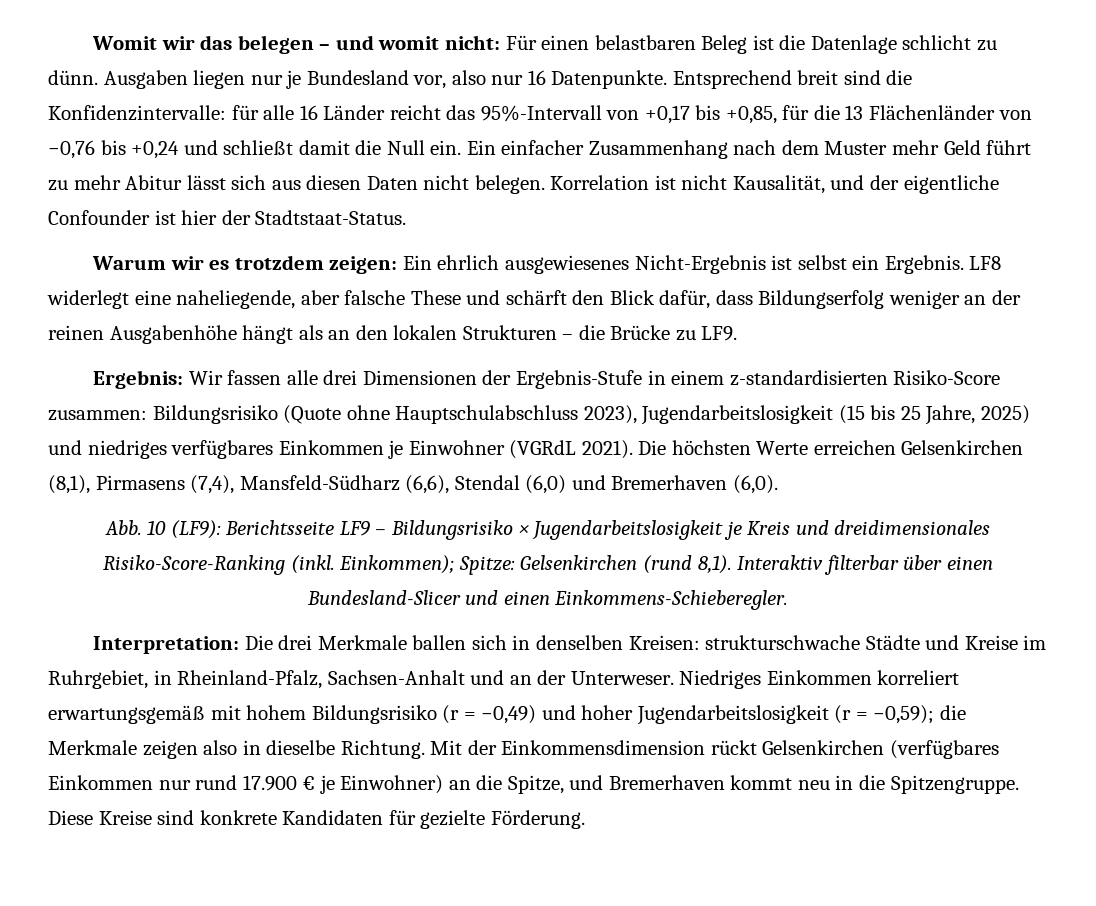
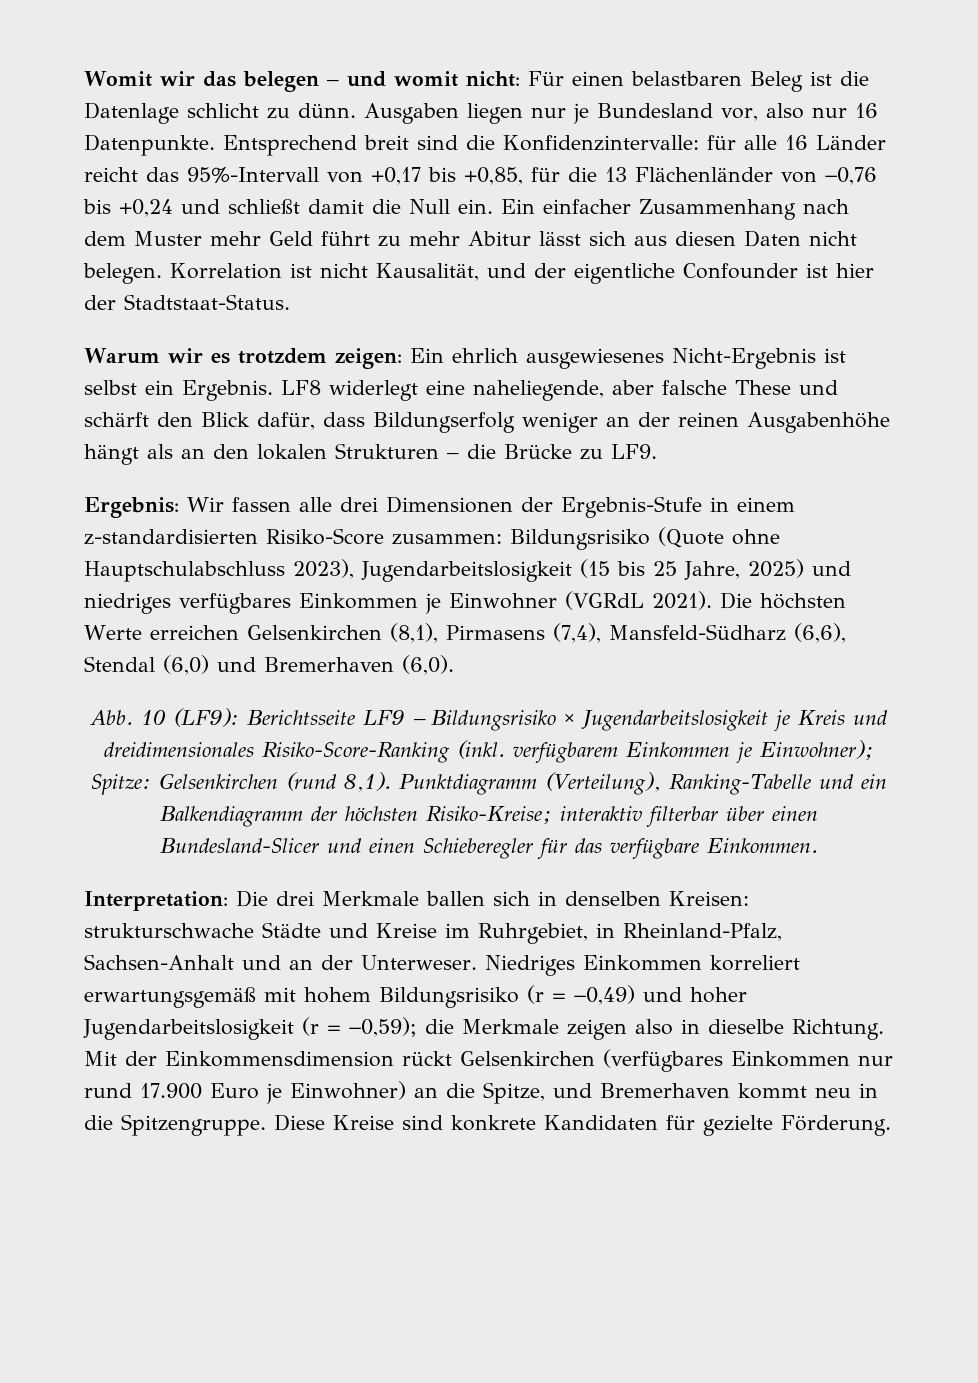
- Abb. 10 (LF9): Berichtsseite LF9 – Bildungsrisiko × Jugendarbeitslosigkeit je Kreis und dreidimensionales Risiko-Score-Ranking (inkl. Einkommen); Spitze: Gelsenkirchen (rund 8,1). Interaktiv filterbar über einen Bundesland-Slicer und einen Einkommens-Schieberegler.
+ Abb. 10 (LF9): Berichtsseite LF9 – Bildungsrisiko × Jugendarbeitslosigkeit je Kreis und dreidimensionales Risiko-Score-Ranking (inkl. verfügbarem Einkommen je Einwohner); Spitze: Gelsenkirchen (rund 8,1). Punktdiagramm (Verteilung), Ranking-Tabelle und ein Balkendiagramm der höchsten Risiko-Kreise; interaktiv filterbar über einen Bundesland-Slicer und einen Schieberegler für das verfügbare Einkommen.
- Mit der Einkommensdimension rückt Gelsenkirchen (verfügbares Einkommen nur rund 17.900 € je Einwohner) an die Spitze, und Bremerhaven kommt neu in die Spitzengruppe.
+ Mit der Einkommensdimension rückt Gelsenkirchen (verfügbares Einkommen nur rund 17.900 Euro je Einwohner) an die Spitze, und Bremerhaven kommt neu in die Spitzengruppe.

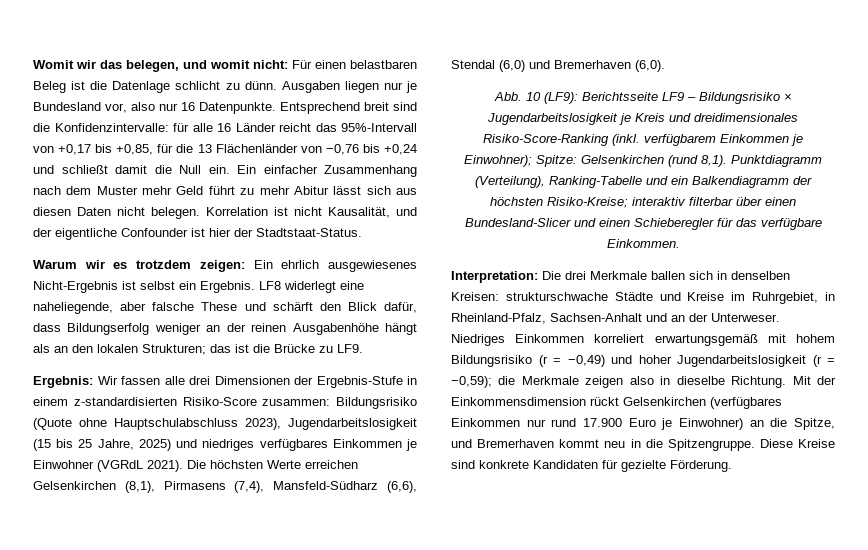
- Womit wir das belegen – und womit nicht: Für einen belastbaren Beleg ist die Datenlage schlicht zu dünn.
+ Womit wir das belegen, und womit nicht: Für einen belastbaren Beleg ist die Datenlage schlicht zu dünn.
- LF8 widerlegt eine naheliegende, aber falsche These und schärft den Blick dafür, dass Bildungserfolg weniger an der reinen Ausgabenhöhe hängt als an den lokalen Strukturen – die Brücke zu LF9.
+ LF8 widerlegt eine naheliegende, aber falsche These und schärft den Blick dafür, dass Bildungserfolg weniger an der reinen Ausgabenhöhe hängt als an den lokalen Strukturen; das ist die Brücke zu LF9.

